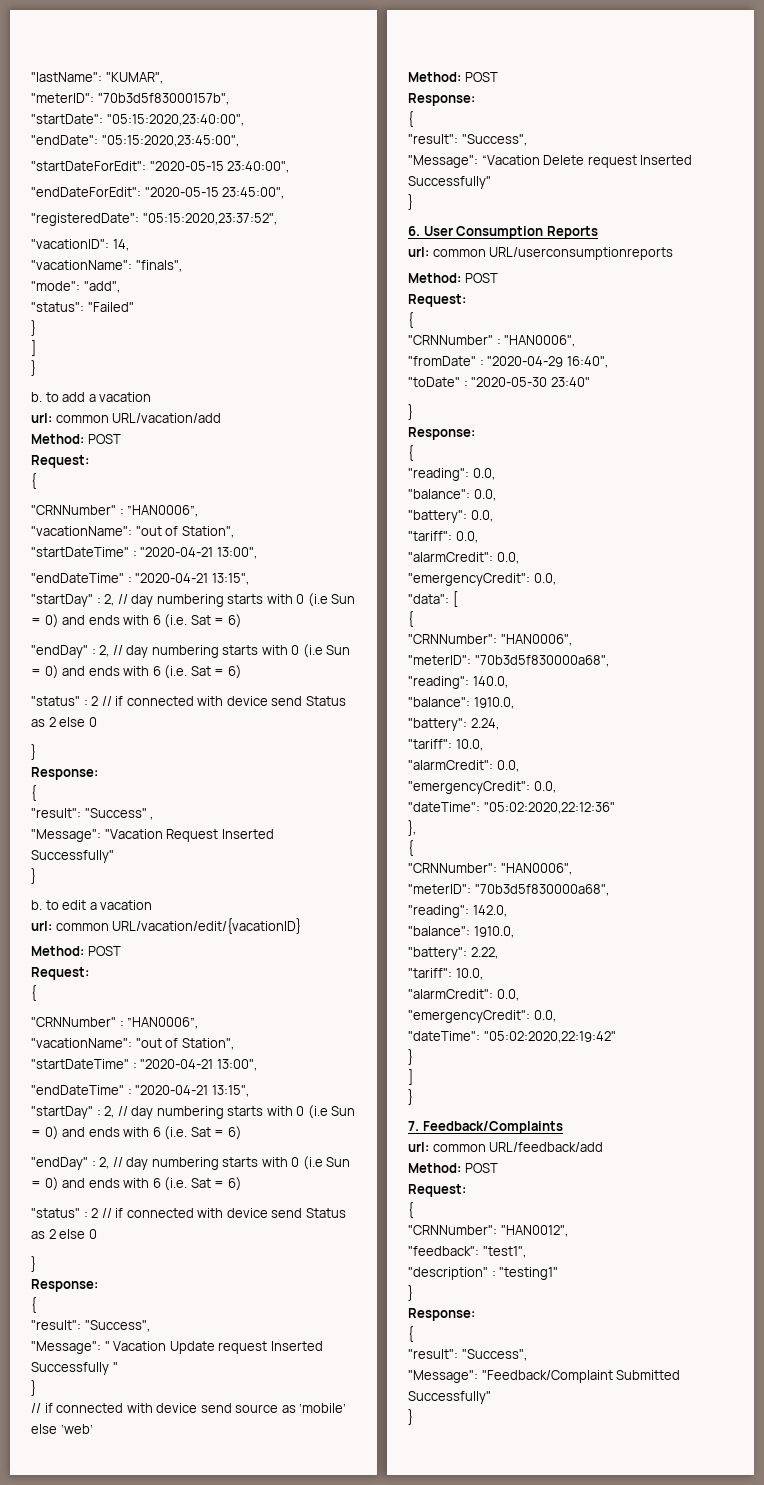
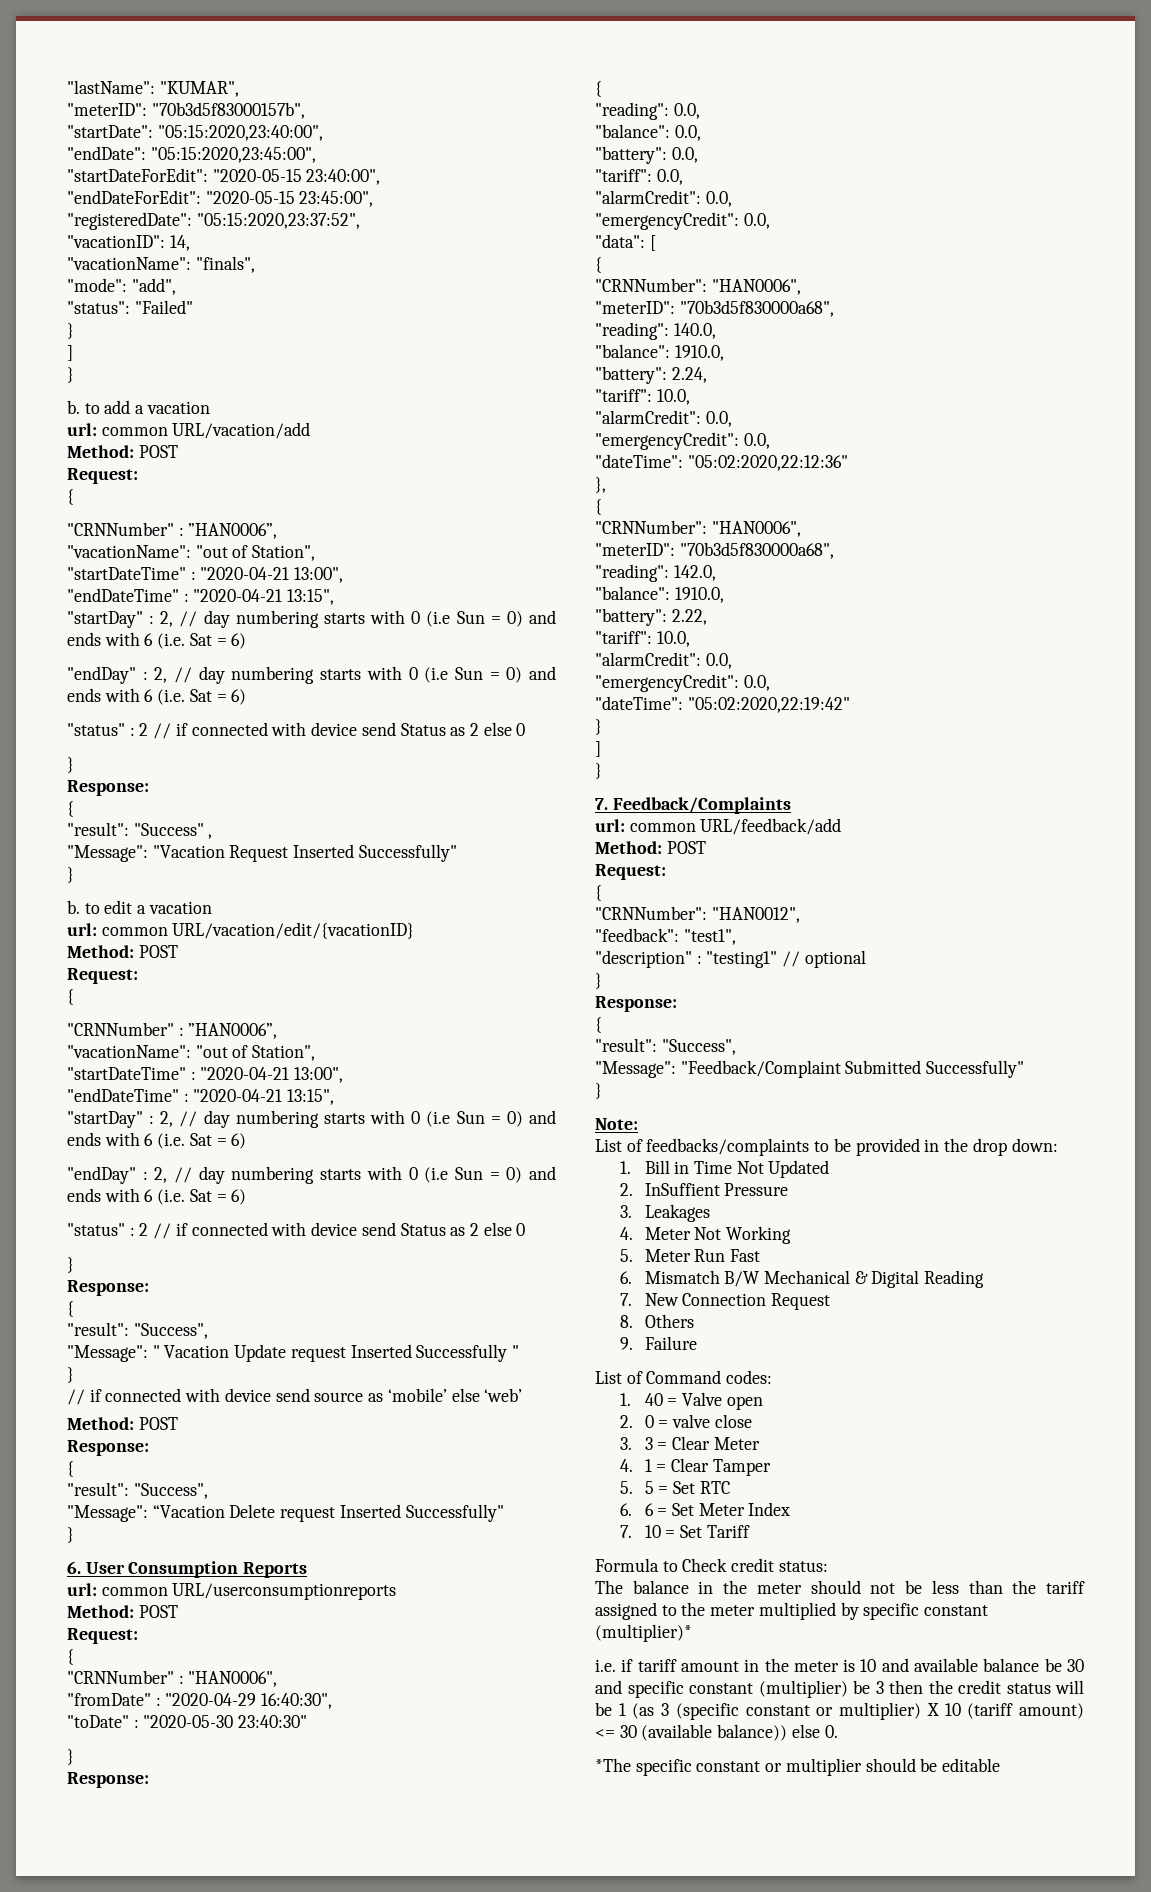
- "fromDate" : "2020-04-29 16:40",
+ "fromDate" : "2020-04-29 16:40:30",
- "toDate" : "2020-05-30 23:40"
+ "toDate" : "2020-05-30 23:40:30"
- "description" : "testing1"
+ "description" : "testing1" // optional
+ Note:
+ List of feedbacks/complaints to be provided in the drop down:
+ 1. Bill in Time Not Updated
+ 2. InSuffient Pressure
+ 3. Leakages
+ 4. Meter Not Working
+ 5. Meter Run Fast
+ 6. Mismatch B/W Mechanical & Digital Reading
+ 7. New Connection Request
+ 8. Others
+ 9. Failure
+ List of Command codes:
+ 1. 40 = Valve open
+ 2. 0 = valve close
+ 3. 3 = Clear Meter
+ 4. 1 = Clear Tamper
+ 5. 5 = Set RTC
+ 6. 6 = Set Meter Index
+ 7. 10 = Set Tariff
+ Formula to Check credit status:
+ The balance in the meter should not be less than the tariff assigned to the meter multiplied by specific constant (multiplier)*
+ i.e. if tariff amount in the meter is 10 and available balance be 30 and specific constant (multiplier) be 3 then the credit status will be 1 (as 3 (specific constant or multiplier) X 10 (tariff amount) <= 30 (available balance)) else 0.
+ *The specific constant or multiplier should be editable

